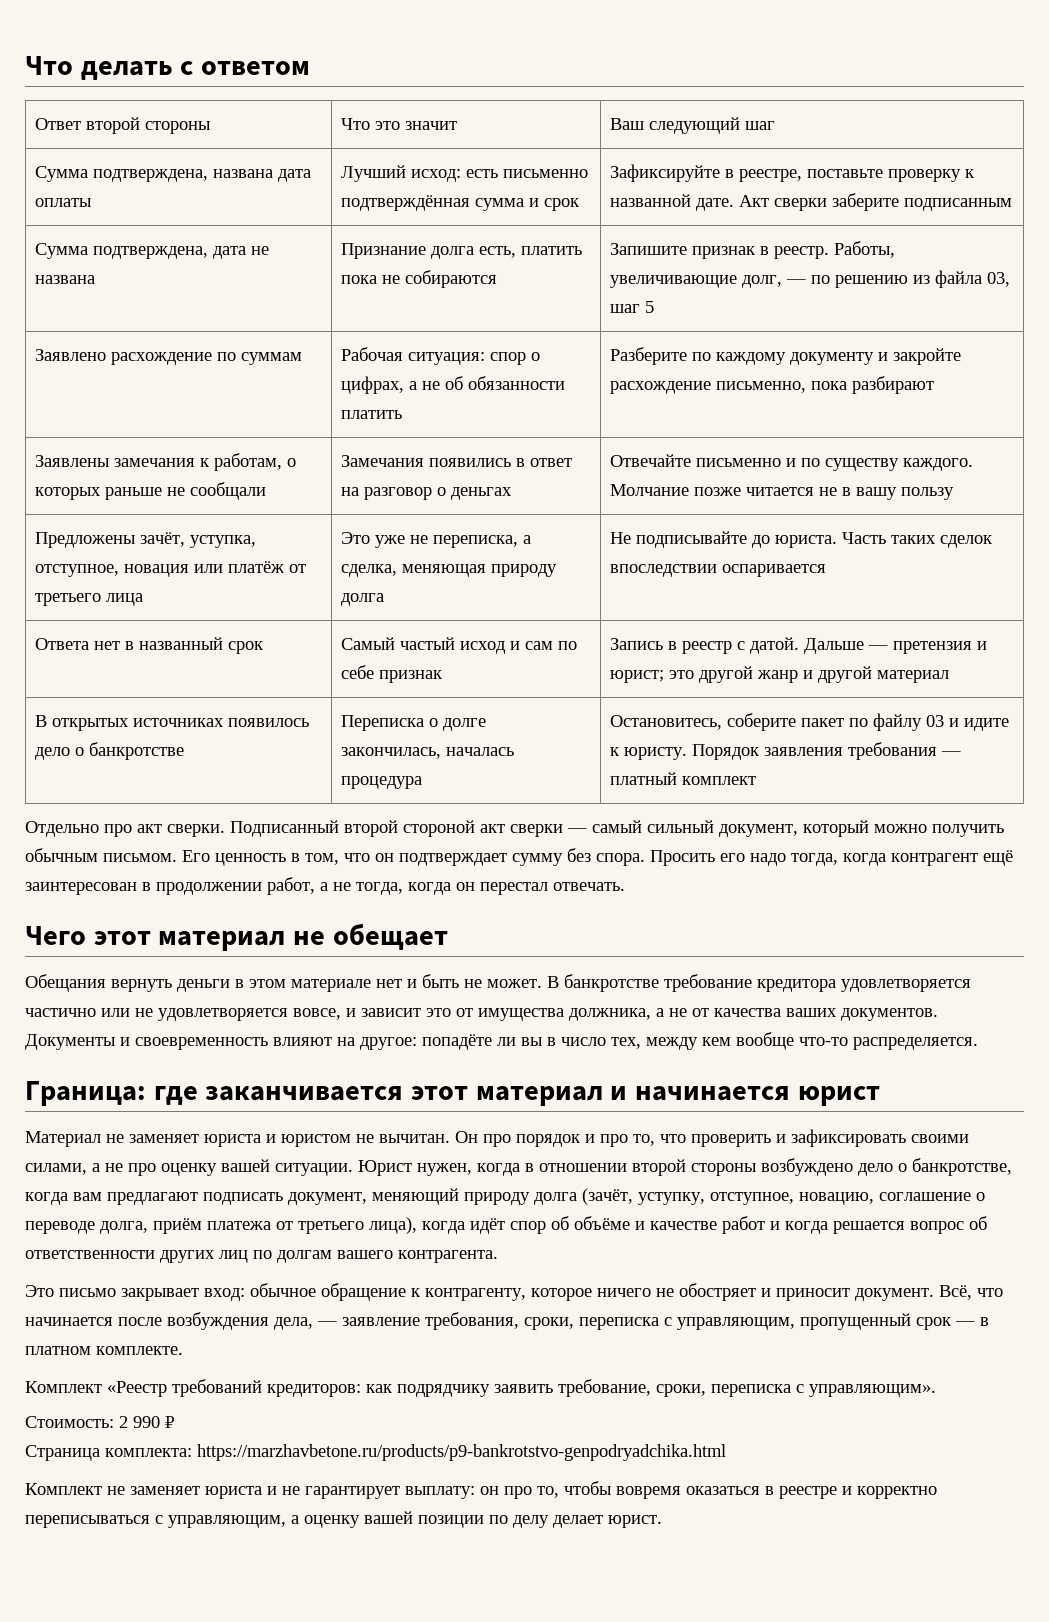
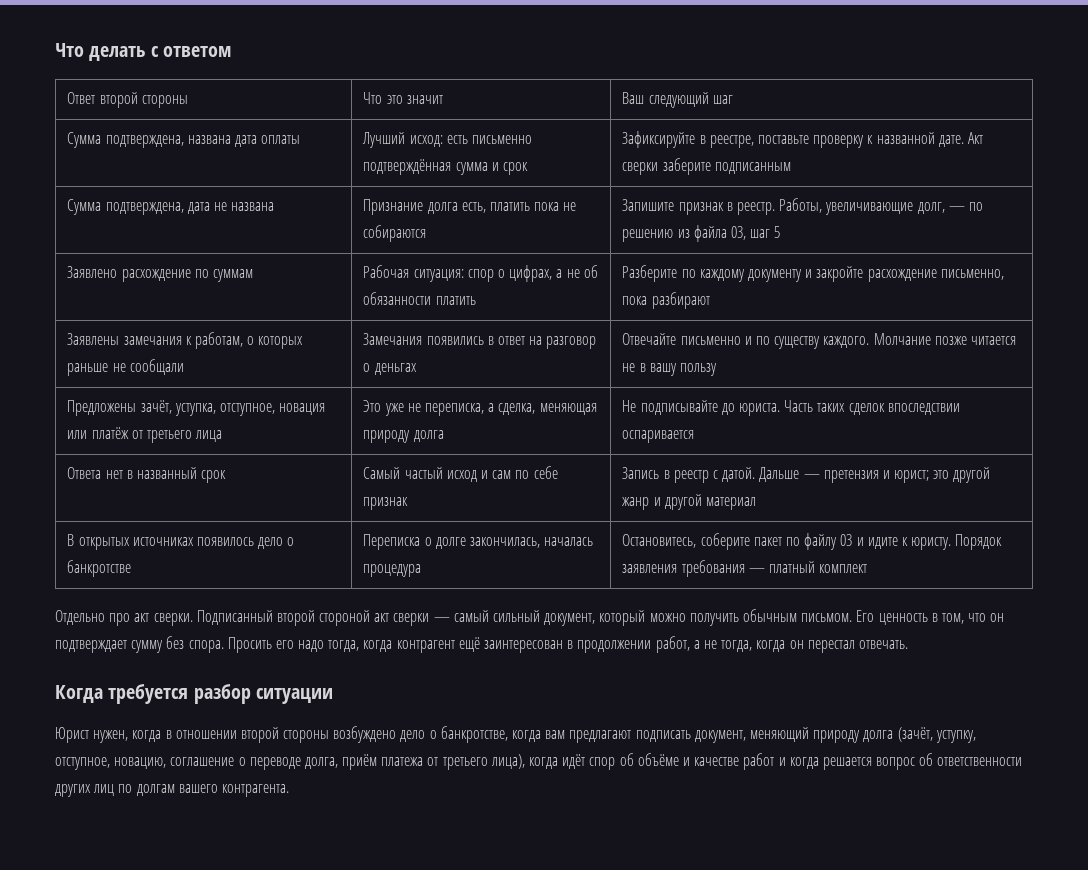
- Чего этот материал не обещает
- Обещания вернуть деньги в этом материале нет и быть не может. В банкротстве требование кредитора удовлетворяется частично или не удовлетворяется вовсе, и зависит это от имущества должника, а не от качества ваших документов. Документы и своевременность влияют на другое: попадёте ли вы в число тех, между кем вообще что-то распределяется.
- Граница: где заканчивается этот материал и начинается юрист
- Материал не заменяет юриста и юристом не вычитан. Он про порядок и про то, что проверить и зафиксировать своими силами, а не про оценку вашей ситуации. Юрист нужен, когда в отношении второй стороны возбуждено дело о банкротстве, когда вам предлагают подписать документ, меняющий природу долга (зачёт, уступку, отступное, новацию, соглашение о переводе долга, приём платежа от третьего лица), когда идёт спор об объёме и качестве работ и когда решается вопрос об ответственности других лиц по долгам вашего контрагента.
+ Когда требуется разбор ситуации
+ Юрист нужен, когда в отношении второй стороны возбуждено дело о банкротстве, когда вам предлагают подписать документ, меняющий природу долга (зачёт, уступку, отступное, новацию, соглашение о переводе долга, приём платежа от третьего лица), когда идёт спор об объёме и качестве работ и когда решается вопрос об ответственности других лиц по долгам вашего контрагента.
- Это письмо закрывает вход: обычное обращение к контрагенту, которое ничего не обостряет и приносит документ. Всё, что начинается после возбуждения дела, — заявление требования, сроки, переписка с управляющим, пропущенный срок — в платном комплекте.
- Комплект «Реестр требований кредиторов: как подрядчику заявить требование, сроки, переписка с управляющим».
- Стоимость: 2 990 ₽
- Страница комплекта: https://marzhavbetone.ru/products/p9-bankrotstvo-genpodryadchika.html
- Комплект не заменяет юриста и не гарантирует выплату: он про то, чтобы вовремя оказаться в реестре и корректно переписываться с управляющим, а оценку вашей позиции по делу делает юрист.

